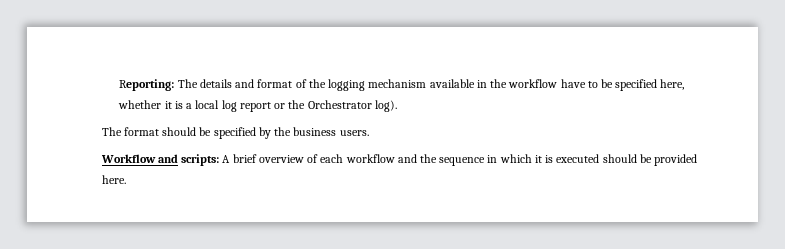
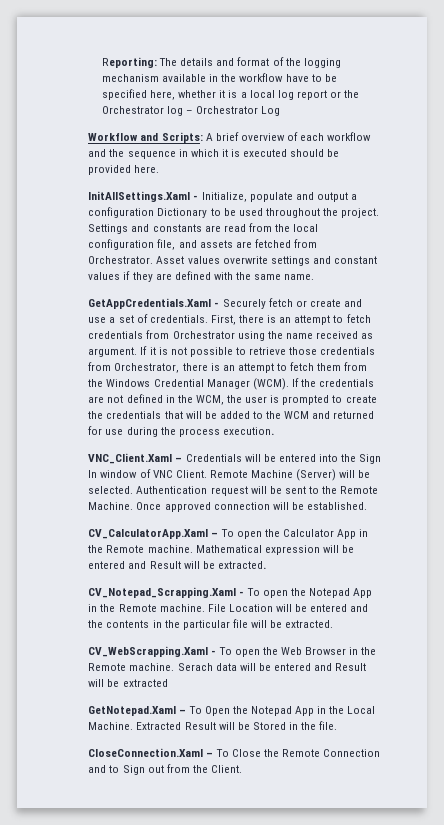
- Reporting: The details and format of the logging mechanism available in the workflow have to be specified here, whether it is a local log report or the Orchestrator log).
- The format should be specified by the business users.
+ Reporting: The details and format of the logging mechanism available in the workflow have to be specified here, whether it is a local log report or the Orchestrator log – Orchestrator Log
- Workflow and scripts: A brief overview of each workflow and the sequence in which it is executed should be provided here.
+ Workflow and Scripts: A brief overview of each workflow and the sequence in which it is executed should be provided here.
+ InitAllSettings.Xaml - Initialize, populate and output a configuration Dictionary to be used throughout the project. Settings and constants are read from the local configuration file, and assets are fetched from Orchestrator. Asset values overwrite settings and constant values if they are defined with the same name.
+ GetAppCredentials.Xaml - Securely fetch or create and use a set of credentials. First, there is an attempt to fetch credentials from Orchestrator using the name received as argument. If it is not possible to retrieve those credentials from Orchestrator, there is an attempt to fetch them from the Windows Credential Manager (WCM). If the credentials are not defined in the WCM, the user is prompted to create the credentials that will be added to the WCM and returned for use during the process execution.
+ VNC_Client.Xaml – Credentials will be entered into the Sign In window of VNC Client. Remote Machine (Server) will be selected. Authentication request will be sent to the Remote Machine. Once approved connection will be established.
+ CV_CalculatorApp.Xaml – To open the Calculator App in the Remote machine. Mathematical expression will be entered and Result will be extracted.
+ CV_Notepad_Scrapping.Xaml - To open the Notepad App in the Remote machine. File Location will be entered and the contents in the particular file will be extracted.
+ CV_WebScrapping.Xaml - To open the Web Browser in the Remote machine. Serach data will be entered and Result will be extracted
+ GetNotepad.Xaml – To Open the Notepad App in the Local Machine. Extracted Result will be Stored in the file.
+ CloseConnection.Xaml – To Close the Remote Connection and to Sign out from the Client.

